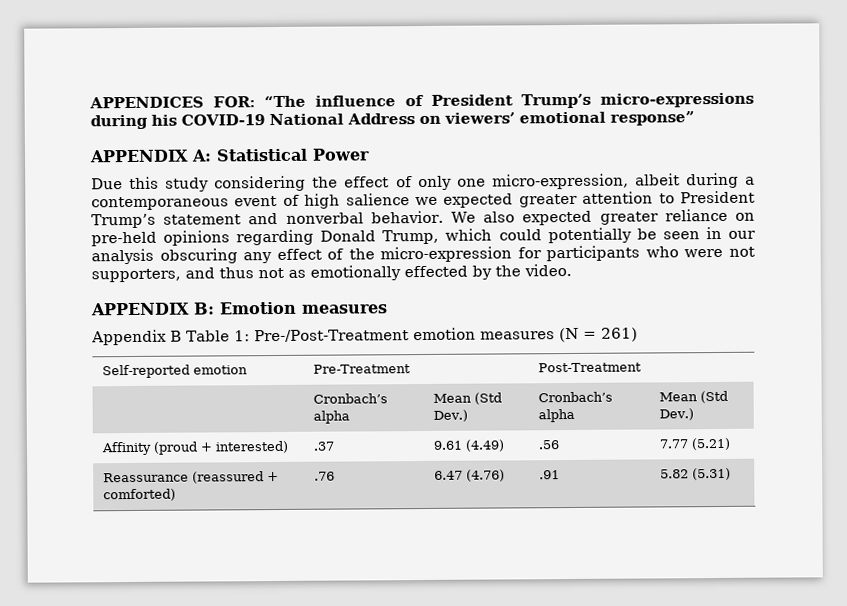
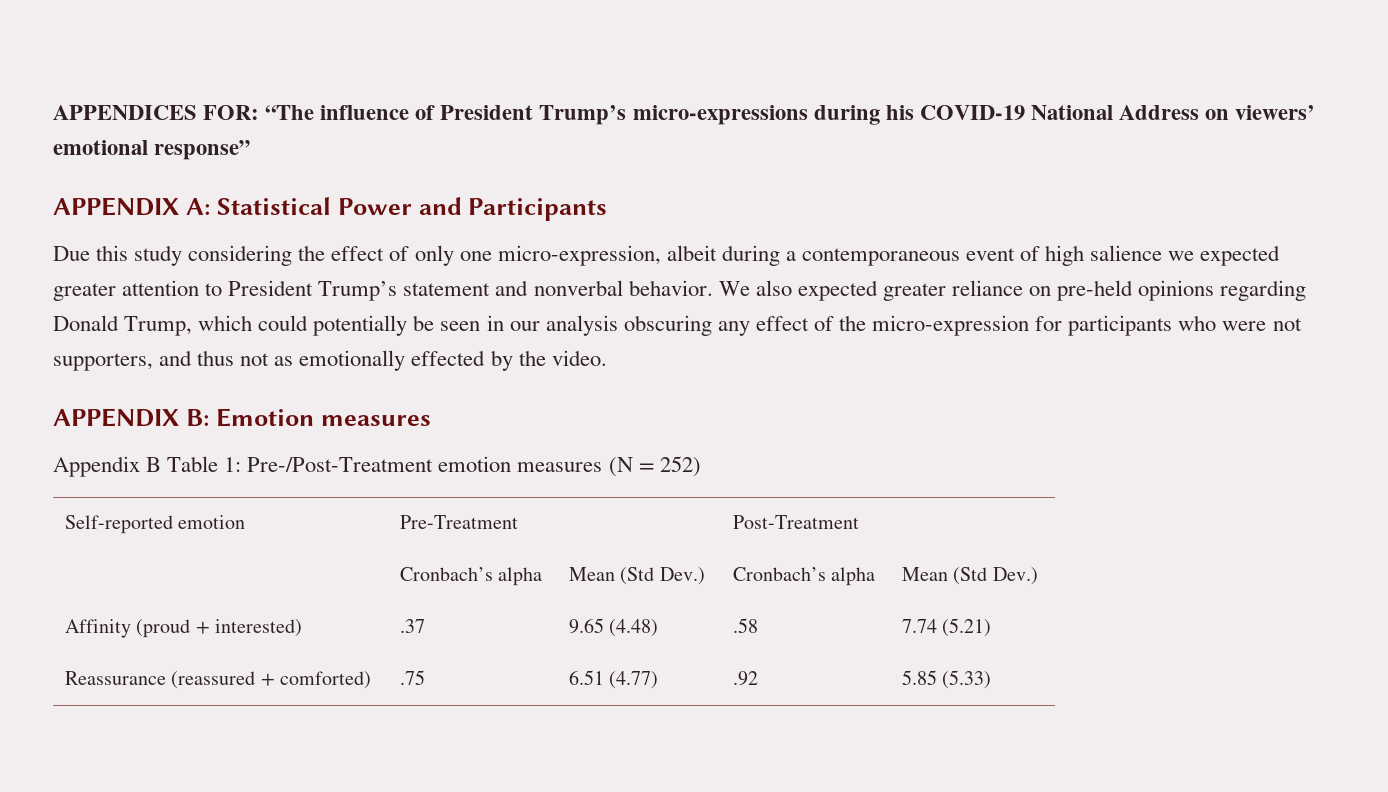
- APPENDIX A: Statistical Power
+ APPENDIX A: Statistical Power and Participants
- Appendix B Table 1: Pre-/Post-Treatment emotion measures (N = 261)
+ Appendix B Table 1: Pre-/Post-Treatment emotion measures (N = 252)
- Affinity (proud + interested) | .37 | 9.61 (4.49) | .56 | 7.77 (5.21)
+ Affinity (proud + interested) | .37 | 9.65 (4.48) | .58 | 7.74 (5.21)
- Reassurance (reassured + comforted) | .76 | 6.47 (4.76) | .91 | 5.82 (5.31)
+ Reassurance (reassured + comforted) | .75 | 6.51 (4.77) | .92 | 5.85 (5.33)

